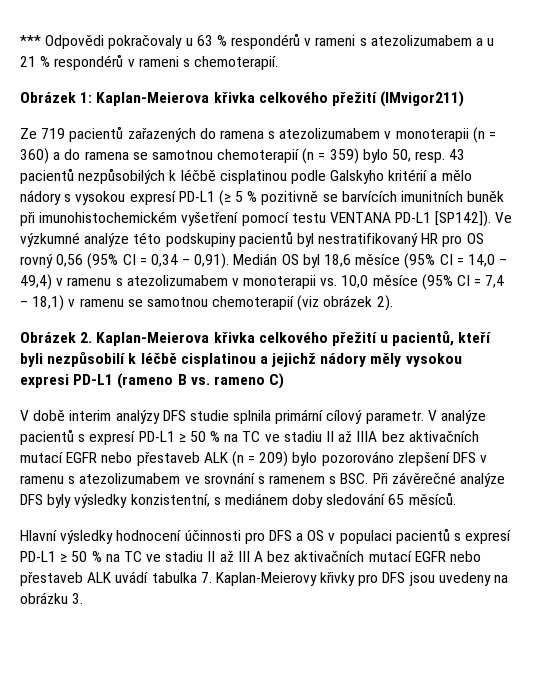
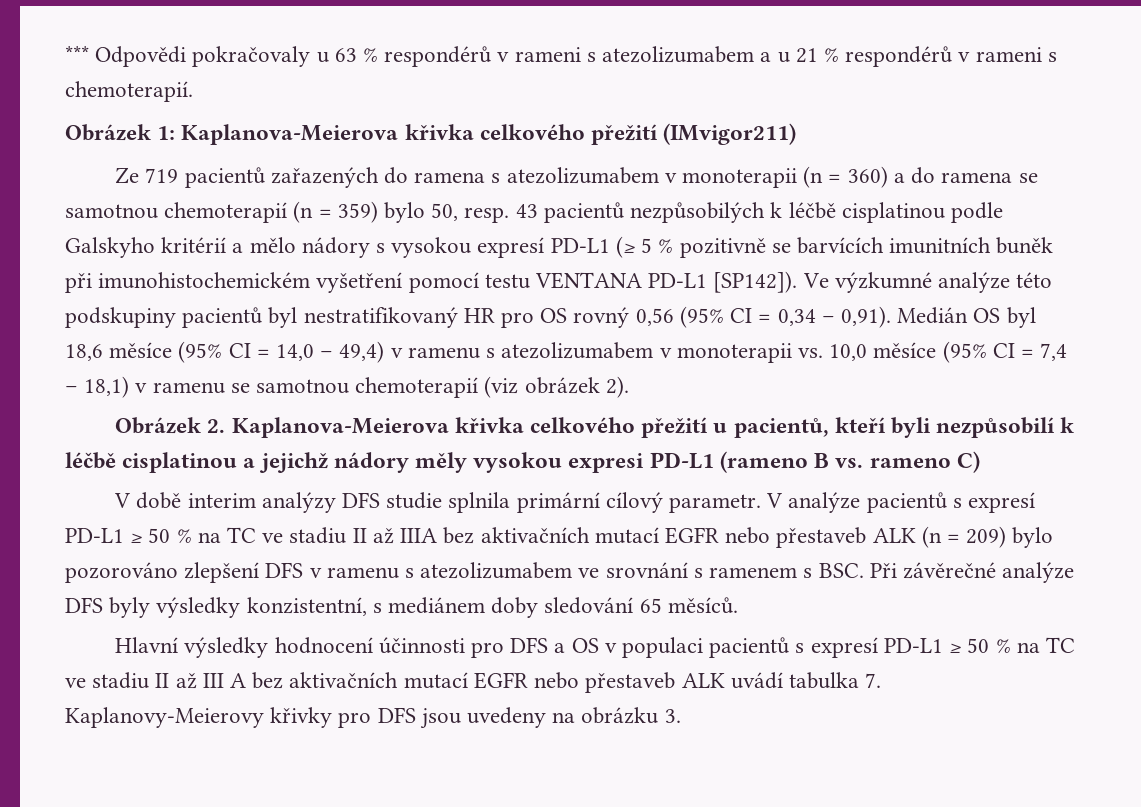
- Obrázek 1: Kaplan-Meierova křivka celkového přežití (IMvigor211)
+ Obrázek 1: Kaplanova-Meierova křivka celkového přežití (IMvigor211)
- Obrázek 2. Kaplan-Meierova křivka celkového přežití u pacientů, kteří byli nezpůsobilí k léčbě cisplatinou a jejichž nádory měly vysokou expresi PD-L1 (rameno B vs. rameno C)
+ Obrázek 2. Kaplanova-Meierova křivka celkového přežití u pacientů, kteří byli nezpůsobilí k léčbě cisplatinou a jejichž nádory měly vysokou expresi PD-L1 (rameno B vs. rameno C)
- Hlavní výsledky hodnocení účinnosti pro DFS a OS v populaci pacientů s expresí PD-L1 ≥ 50 % na TC ve stadiu II až III A bez aktivačních mutací EGFR nebo přestaveb ALK uvádí tabulka 7. Kaplan-Meierovy křivky pro DFS jsou uvedeny na obrázku 3.
+ Hlavní výsledky hodnocení účinnosti pro DFS a OS v populaci pacientů s expresí PD-L1 ≥ 50 % na TC ve stadiu II až III A bez aktivačních mutací EGFR nebo přestaveb ALK uvádí tabulka 7. Kaplanovy-Meierovy křivky pro DFS jsou uvedeny na obrázku 3.

